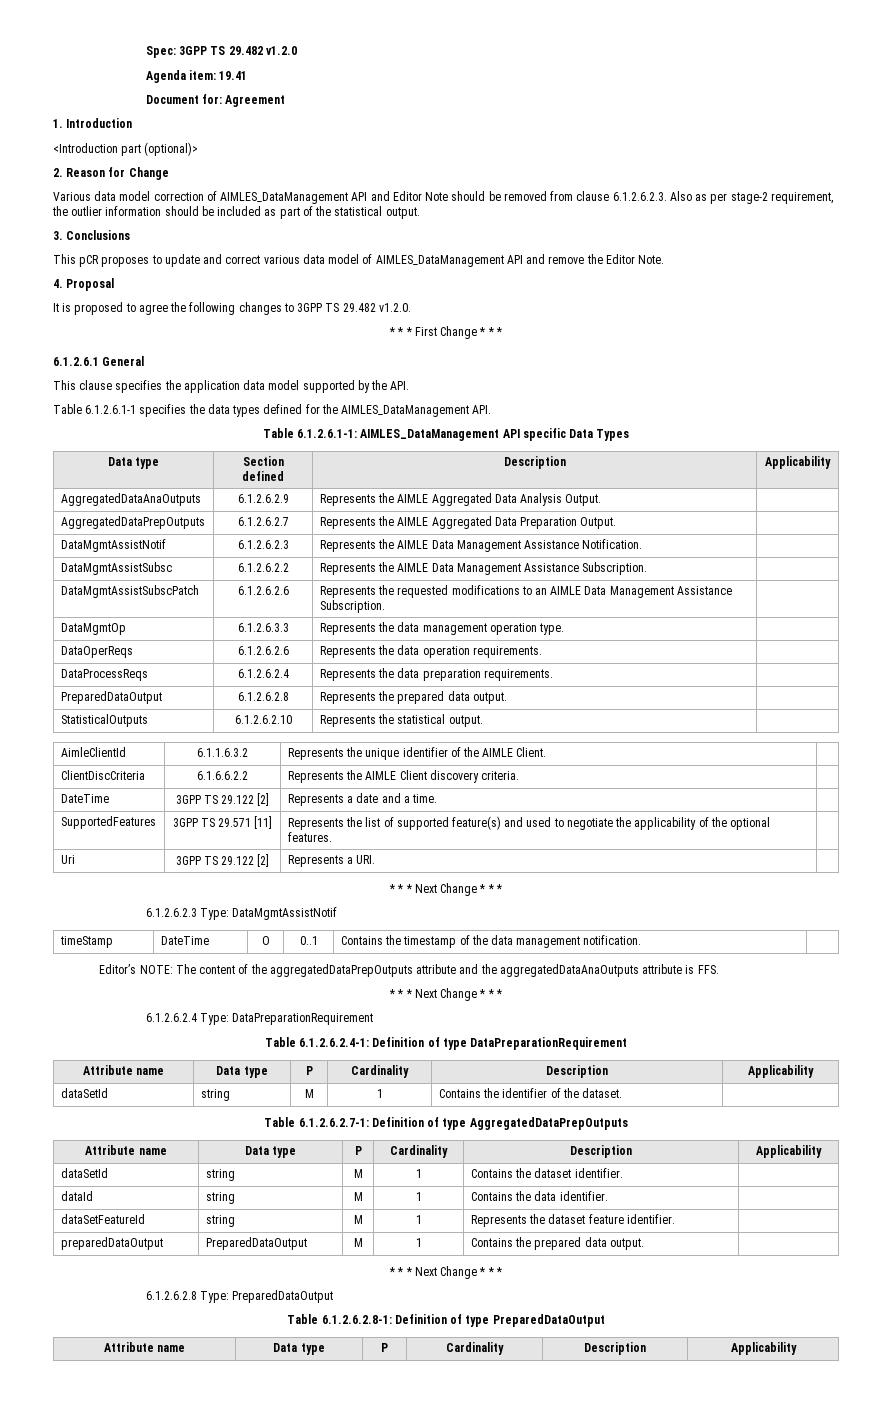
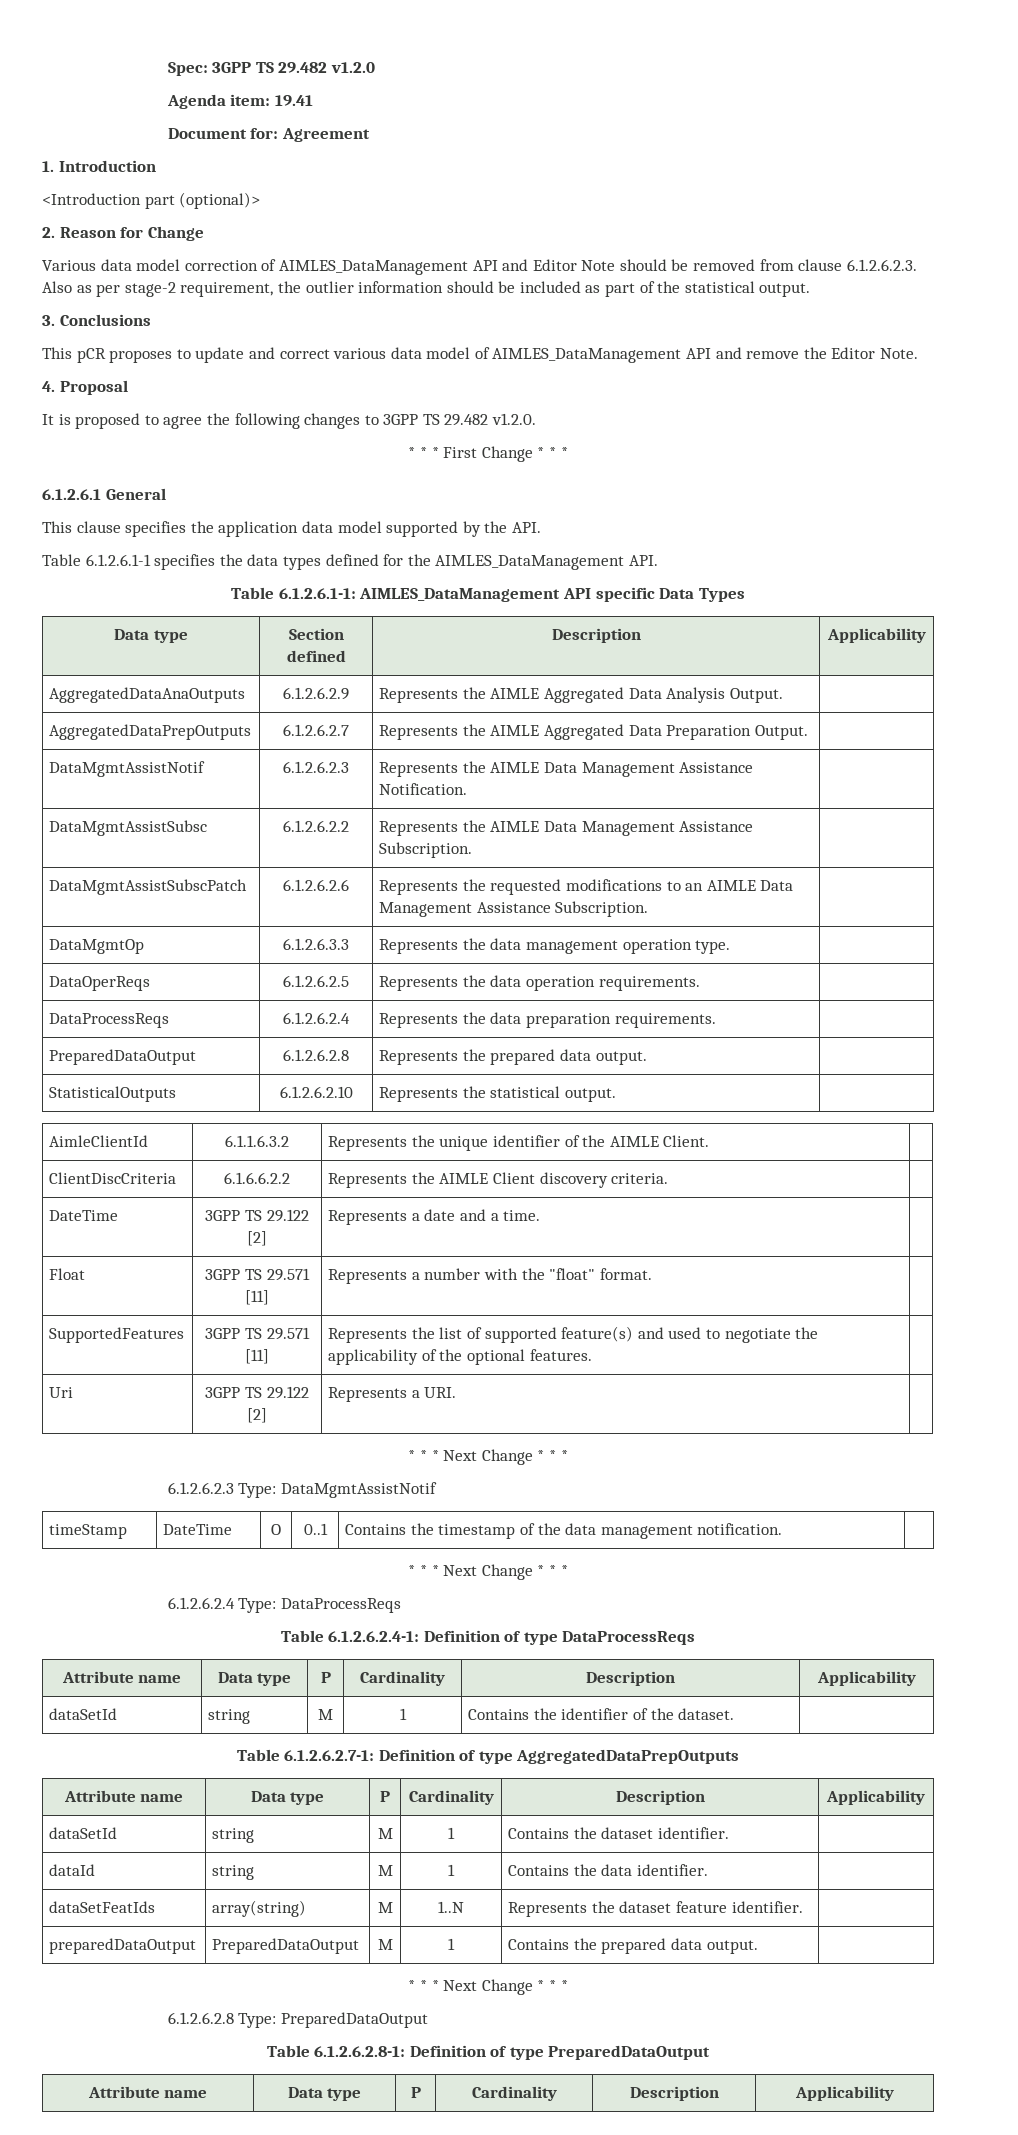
- DataOperReqs | 6.1.2.6.2.6 | Represents the data operation requirements. |
+ DataOperReqs | 6.1.2.6.2.5 | Represents the data operation requirements. |
+ Float | 3GPP TS 29.571 [11] | Represents a number with the "float" format. |
- Editor’s NOTE: The content of the aggregatedDataPrepOutputs attribute and the aggregatedDataAnaOutputs attribute is FFS.
- 6.1.2.6.2.4 Type: DataPreparationRequirement
+ 6.1.2.6.2.4 Type: DataProcessReqs
- Table 6.1.2.6.2.4-1: Definition of type DataPreparationRequirement
+ Table 6.1.2.6.2.4-1: Definition of type DataProcessReqs
- dataSetFeatureId | string | M | 1 | Represents the dataset feature identifier. |
+ dataSetFeatIds | array(string) | M | 1..N | Represents the dataset feature identifier. |

